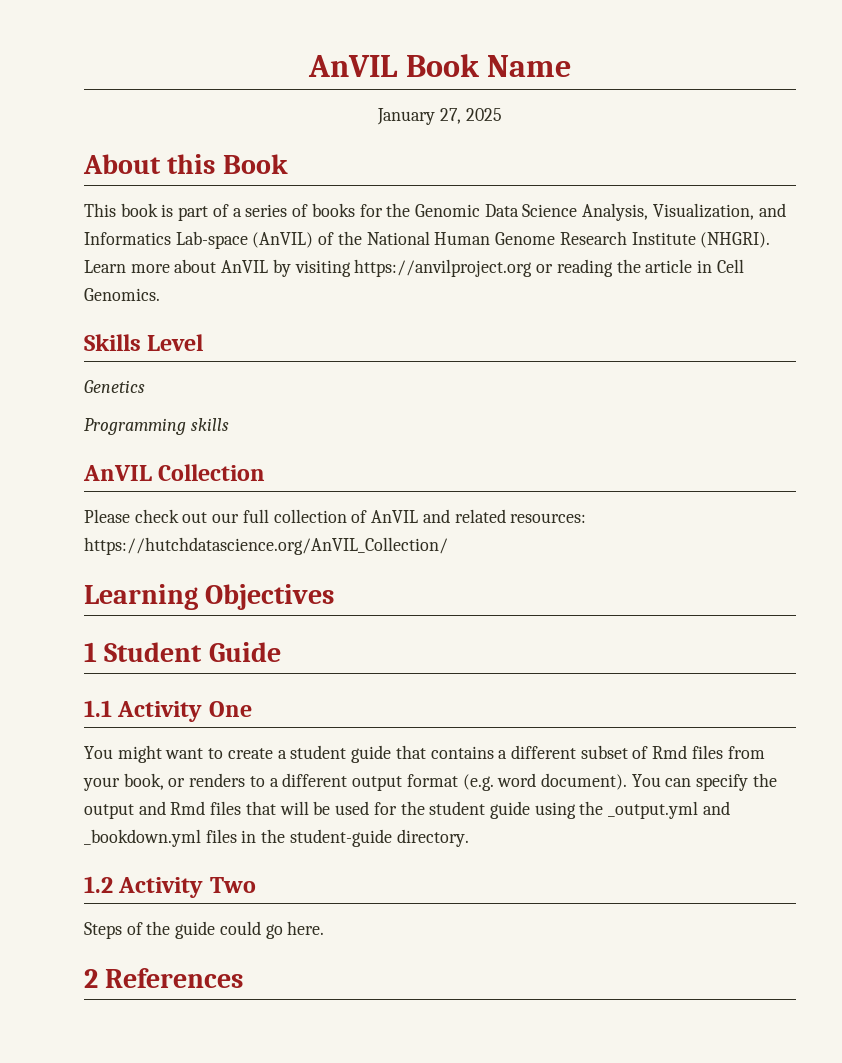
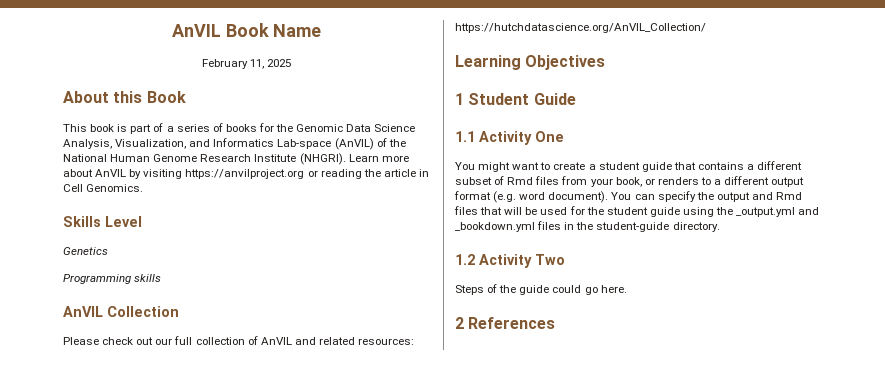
- January 27, 2025
+ February 11, 2025

